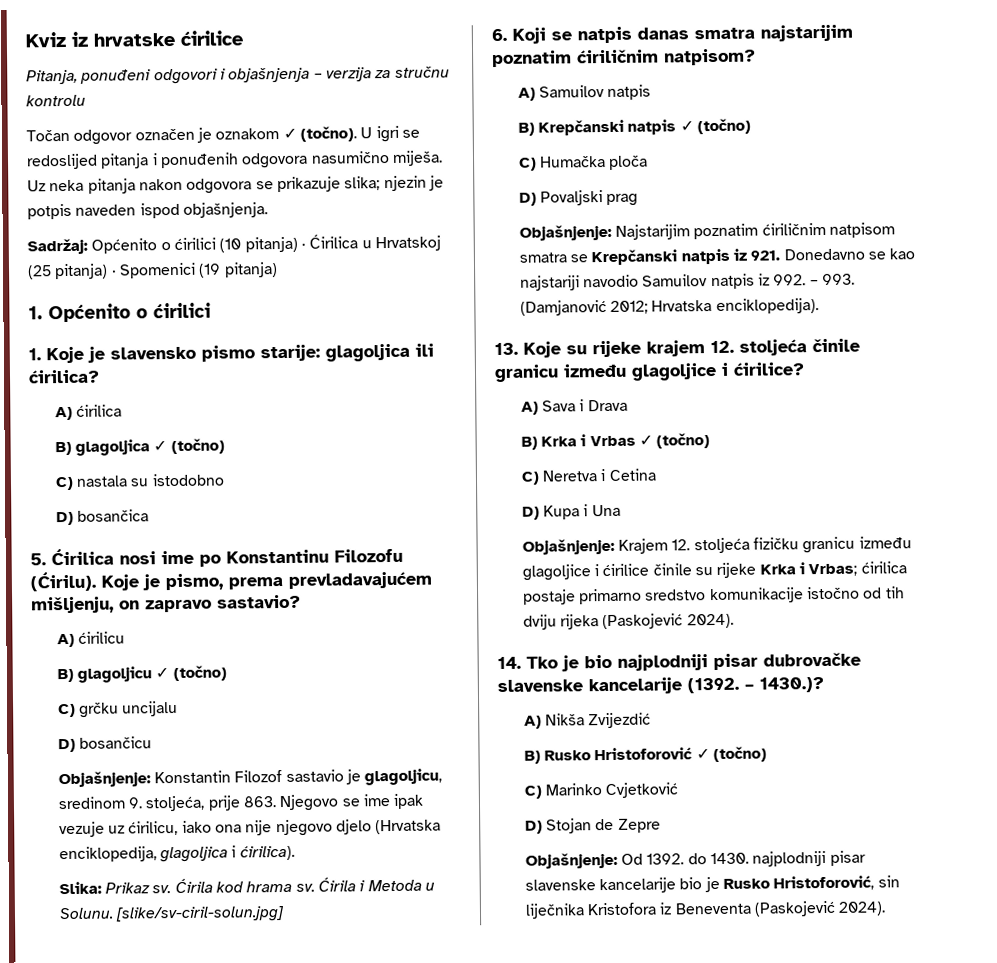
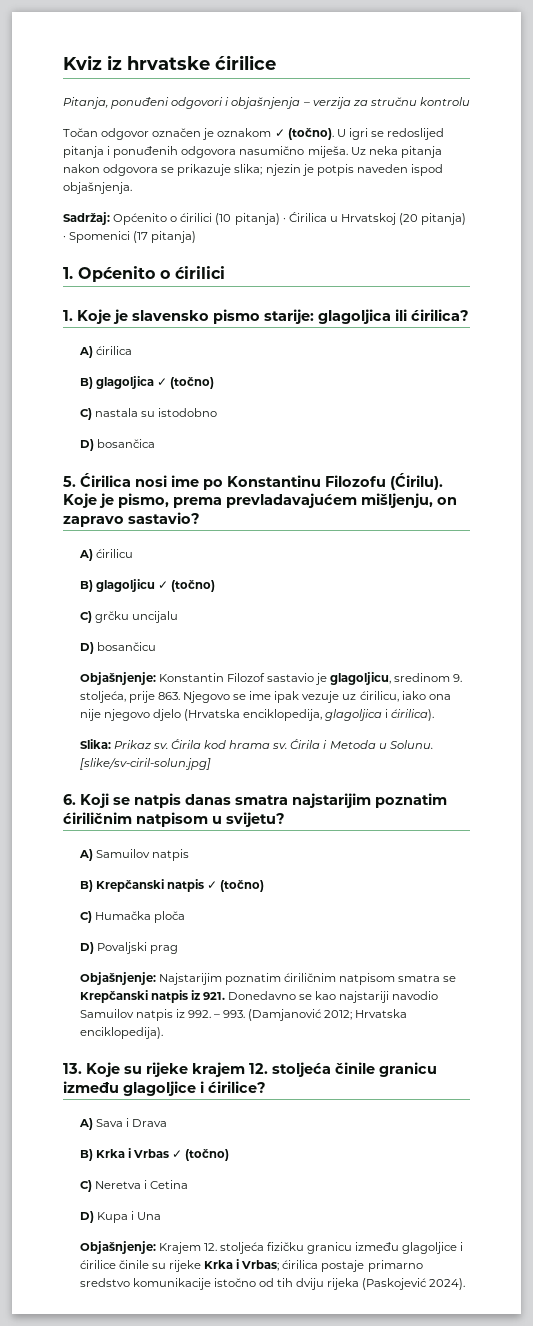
- Sadržaj: Općenito o ćirilici (10 pitanja) · Ćirilica u Hrvatskoj (25 pitanja) · Spomenici (19 pitanja)
+ Sadržaj: Općenito o ćirilici (10 pitanja) · Ćirilica u Hrvatskoj (20 pitanja) · Spomenici (17 pitanja)
- 6. Koji se natpis danas smatra najstarijim poznatim ćiriličnim natpisom?
+ 6. Koji se natpis danas smatra najstarijim poznatim ćiriličnim natpisom u svijetu?
- 14. Tko je bio najplodniji pisar dubrovačke slavenske kancelarije (1392. – 1430.)?
- A) Nikša Zvijezdić
- B) Rusko Hristoforović ✓ (točno)
- C) Marinko Cvjetković
- D) Stojan de Zepre
- Objašnjenje: Od 1392. do 1430. najplodniji pisar slavenske kancelarije bio je Rusko Hristoforović, sin liječnika Kristofora iz Beneventa (Paskojević 2024).

